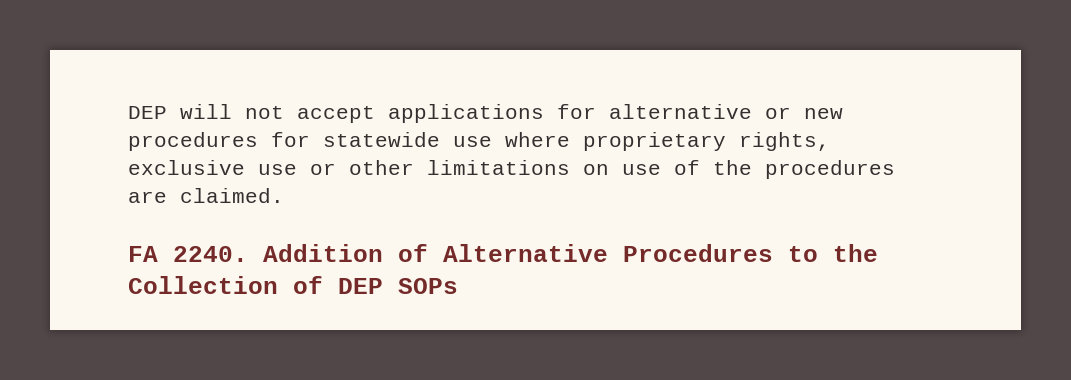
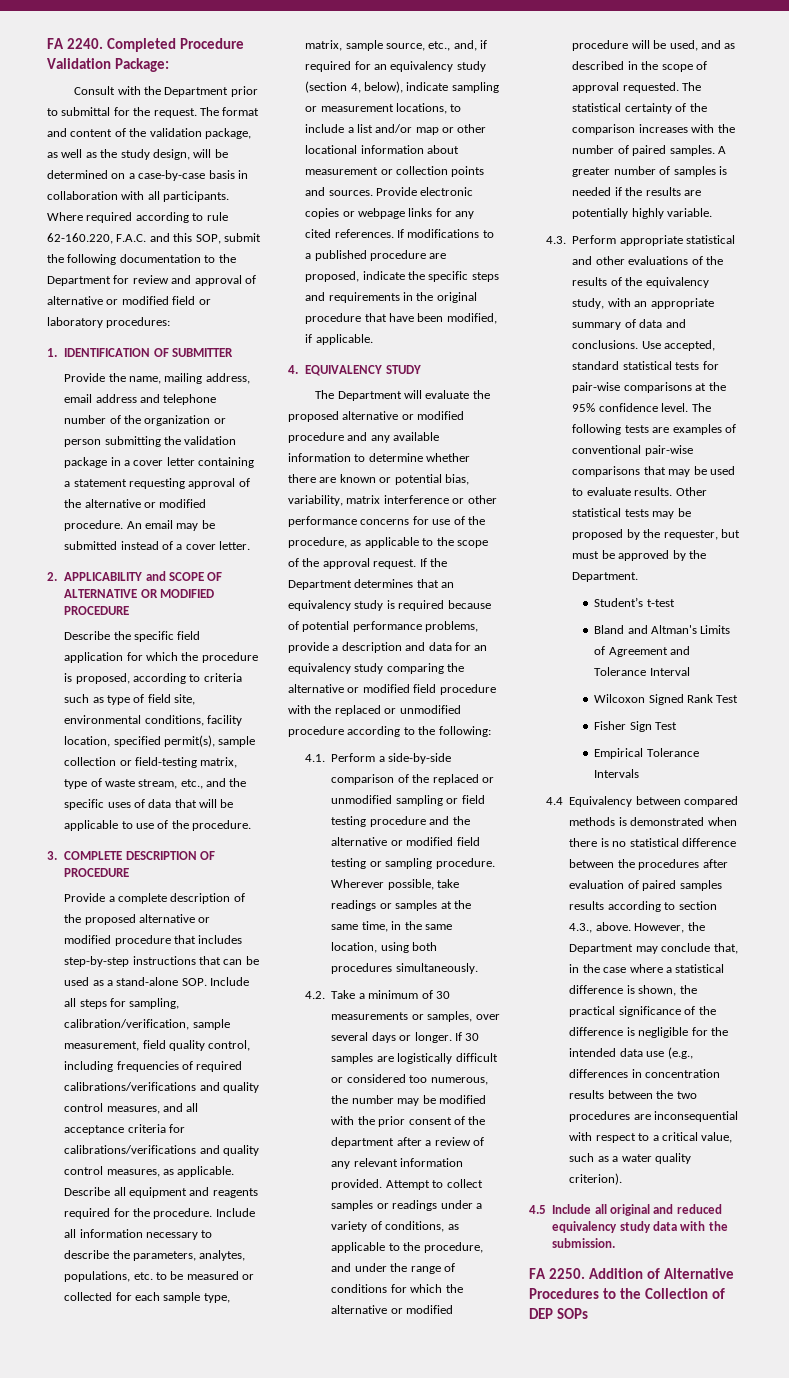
- DEP will not accept applications for alternative or new procedures for statewide use where proprietary rights, exclusive use or other limitations on use of the procedures are claimed.
- FA 2240.
+ FA 2240. Completed Procedure Validation Package:
+ Consult with the Department prior to submittal for the request. The format and content of the validation package, as well as the study design, will be determined on a case-by-case basis in collaboration with all participants. Where required according to rule 62-160.220, F.A.C. and this SOP, submit the following documentation to the Department for review and approval of alternative or modified field or laboratory procedures:
+ 1. IDENTIFICATION OF SUBMITTER
+ Provide the name, mailing address, email address and telephone number of the organization or person submitting the validation package in a cover letter containing a statement requesting approval of the alternative or modified procedure. An email may be submitted instead of a cover letter.
+ 2. APPLICABILITY and SCOPE OF ALTERNATIVE OR MODIFIED PROCEDURE
+ Describe the specific field application for which the procedure is proposed, according to criteria such as type of field site, environmental conditions, facility location, specified permit(s), sample collection or field-testing matrix, type of waste stream, etc., and the specific uses of data that will be applicable to use of the procedure.
+ 3. COMPLETE DESCRIPTION OF PROCEDURE
+ Provide a complete description of the proposed alternative or modified procedure that includes step-by-step instructions that can be used as a stand-alone SOP. Include all steps for sampling, calibration/verification, sample measurement, field quality control, including frequencies of required calibrations/verifications and quality control measures, and all acceptance criteria for calibrations/verifications and quality control measures, as applicable. Describe all equipment and reagents required for the procedure. Include all information necessary to describe the parameters, analytes, populations, etc. to be measured or collected for each sample type, matrix, sample source, etc., and, if required for an equivalency study (section 4, below), indicate sampling or measurement locations, to include a list and/or map or other locational information about measurement or collection points and sources. Provide electronic copies or webpage links for any cited references. If modifications to a published procedure are proposed, indicate the specific steps and requirements in the original procedure that have been modified, if applicable.
+ 4. EQUIVALENCY STUDY
+ The Department will evaluate the proposed alternative or modified procedure and any available information to determine whether there are known or potential bias, variability, matrix interference or other performance concerns for use of the procedure, as applicable to the scope of the approval request. If the Department determines that an equivalency study is required because of potential performance problems, provide a description and data for an equivalency study comparing the alternative or modified field procedure with the replaced or unmodified procedure according to the following:
+ 4.1. Perform a side-by-side comparison of the replaced or unmodified sampling or field testing procedure and the alternative or modified field testing or sampling procedure. Wherever possible, take readings or samples at the same time, in the same location, using both procedures simultaneously.
+ 4.2. Take a minimum of 30 measurements or samples, over several days or longer. If 30 samples are logistically difficult or considered too numerous, the number may be modified with the prior consent of the department after a review of any relevant information provided. Attempt to collect samples or readings under a variety of conditions, as applicable to the procedure, and under the range of conditions for which the alternative or modified procedure will be used, and as described in the scope of approval requested. The statistical certainty of the comparison increases with the number of paired samples. A greater number of samples is needed if the results are potentially highly variable.
+ 4.3. Perform appropriate statistical and other evaluations of the results of the equivalency study, with an appropriate summary of data and conclusions. Use accepted, standard statistical tests for pair-wise comparisons at the 95% confidence level. The following tests are examples of conventional pair-wise comparisons that may be used to evaluate results. Other statistical tests may be proposed by the requester, but must be approved by the Department.
+ Student’s t-test
+ Bland and Altman's Limits of Agreement and Tolerance Interval
+ Wilcoxon Signed Rank Test
+ Fisher Sign Test
+ Empirical Tolerance Intervals
+ 4.4 Equivalency between compared methods is demonstrated when there is no statistical difference between the procedures after evaluation of paired samples results according to section 4.3., above. However, the Department may conclude that, in the case where a statistical difference is shown, the practical significance of the difference is negligible for the intended data use (e.g., differences in concentration results between the two procedures are inconsequential with respect to a critical value, such as a water quality criterion).
+ 4.5 Include all original and reduced equivalency study data with the submission.
+ FA 2250.

